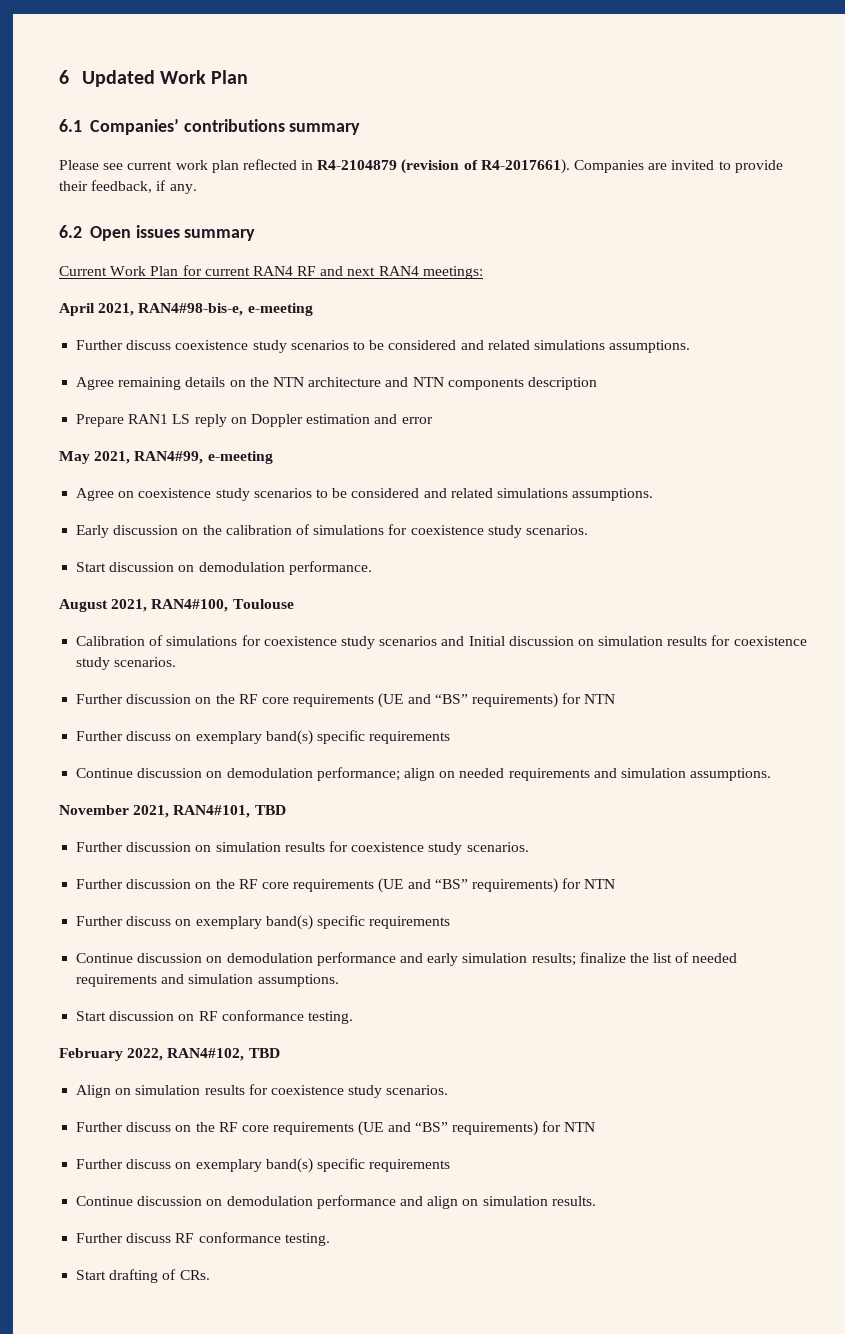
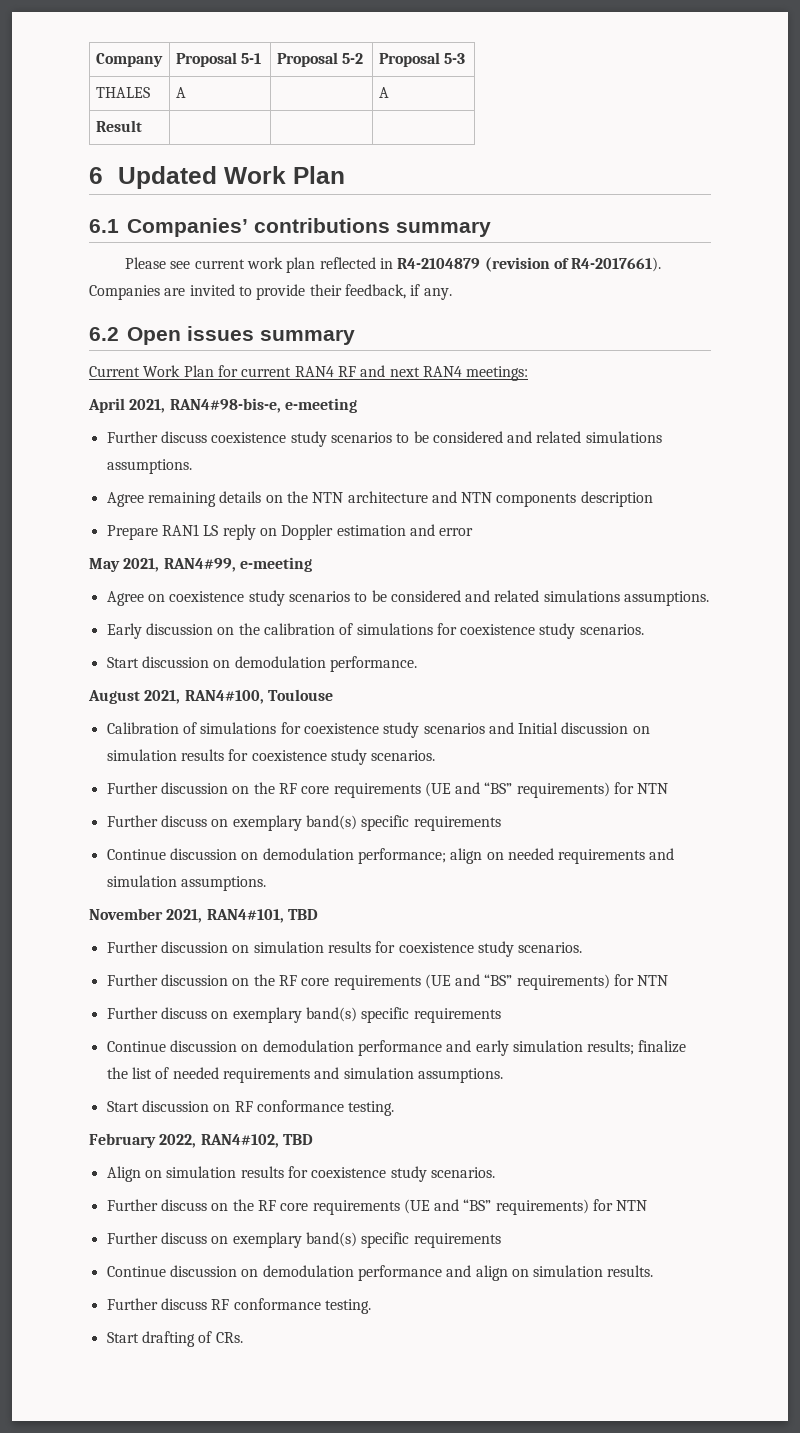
+ Company | Proposal 5-1 | Proposal 5-2 | Proposal 5-3
+ THALES | A | | A
+ Result | | |

